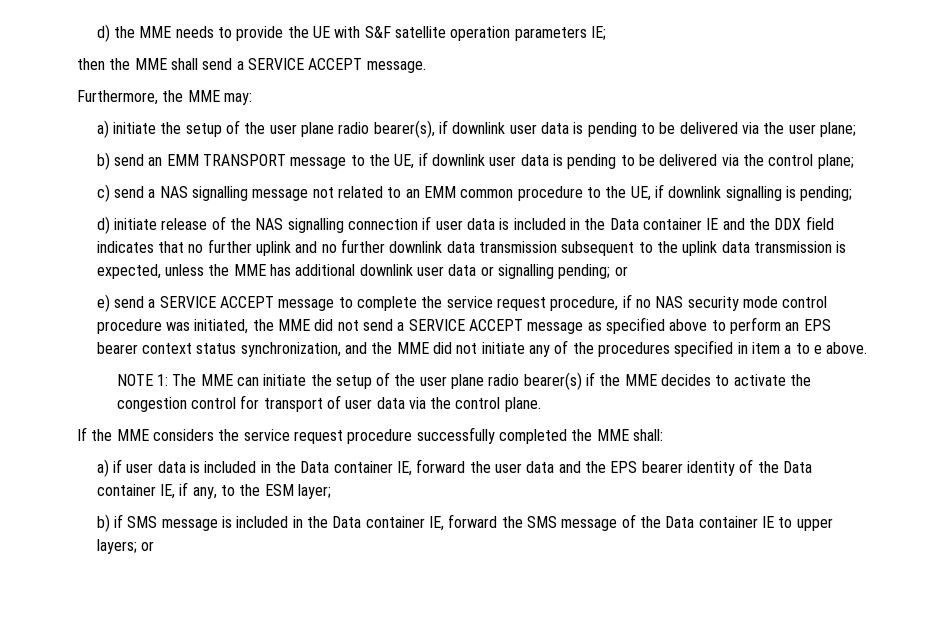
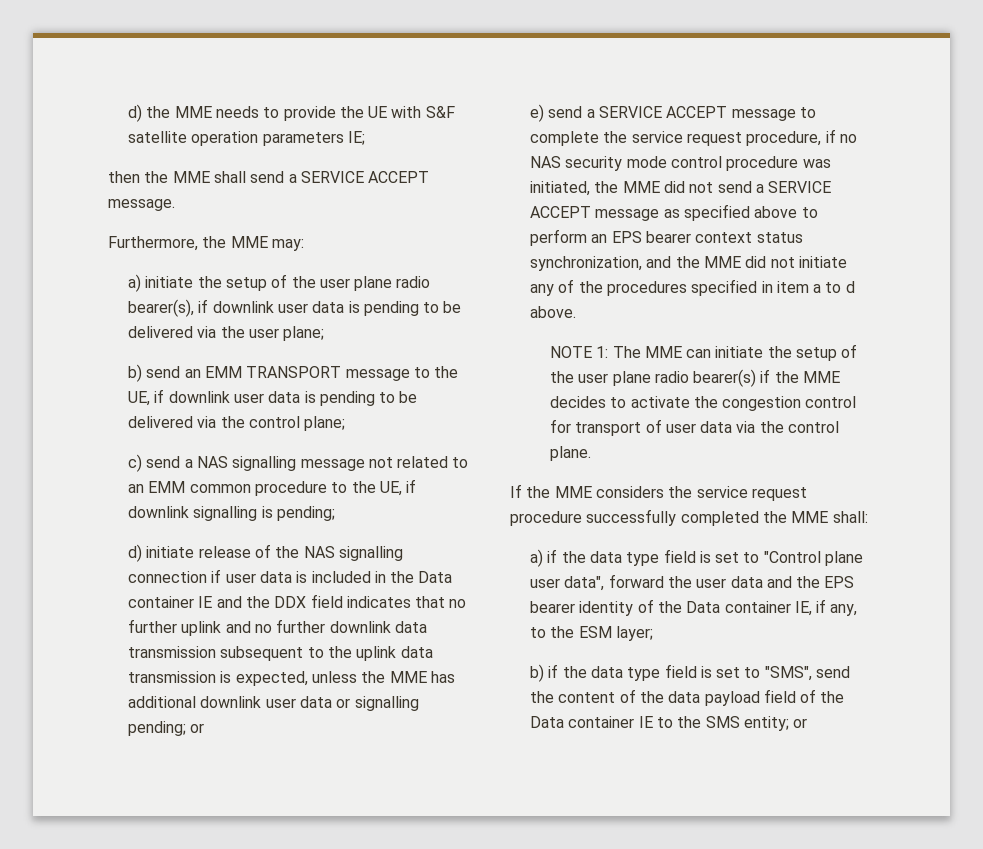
- e) send a SERVICE ACCEPT message to complete the service request procedure, if no NAS security mode control procedure was initiated, the MME did not send a SERVICE ACCEPT message as specified above to perform an EPS bearer context status synchronization, and the MME did not initiate any of the procedures specified in item a to e above.
+ e) send a SERVICE ACCEPT message to complete the service request procedure, if no NAS security mode control procedure was initiated, the MME did not send a SERVICE ACCEPT message as specified above to perform an EPS bearer context status synchronization, and the MME did not initiate any of the procedures specified in item a to d above.
- a) if user data is included in the Data container IE, forward the user data and the EPS bearer identity of the Data container IE, if any, to the ESM layer;
+ a) if the data type field is set to "Control plane user data", forward the user data and the EPS bearer identity of the Data container IE, if any, to the ESM layer;
- b) if SMS message is included in the Data container IE, forward the SMS message of the Data container IE to upper layers; or
+ b) if the data type field is set to "SMS", send the content of the data payload field of the Data container IE to the SMS entity; or

